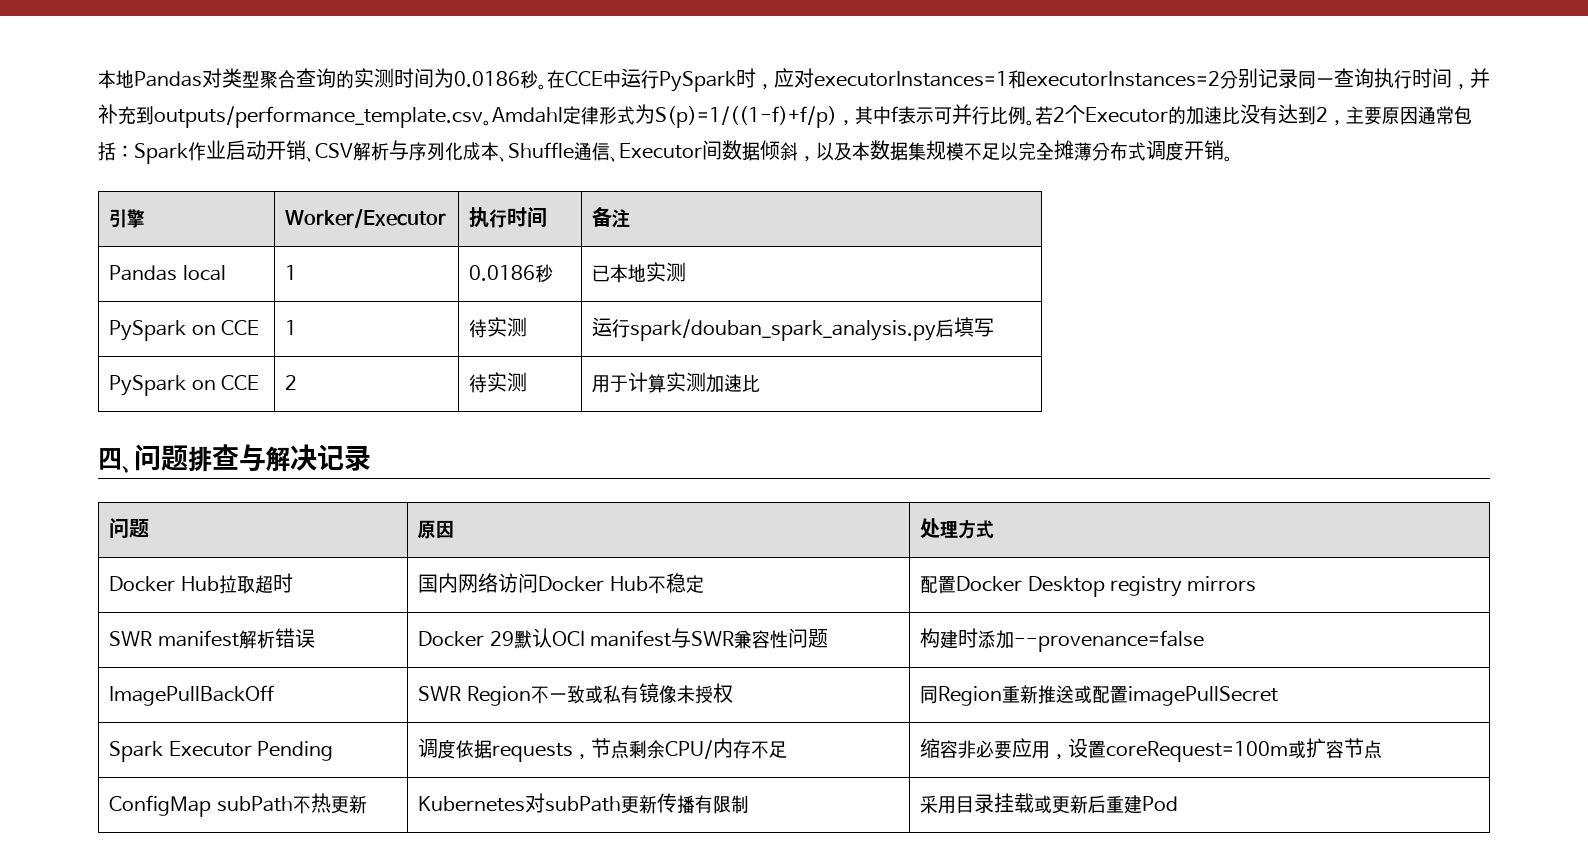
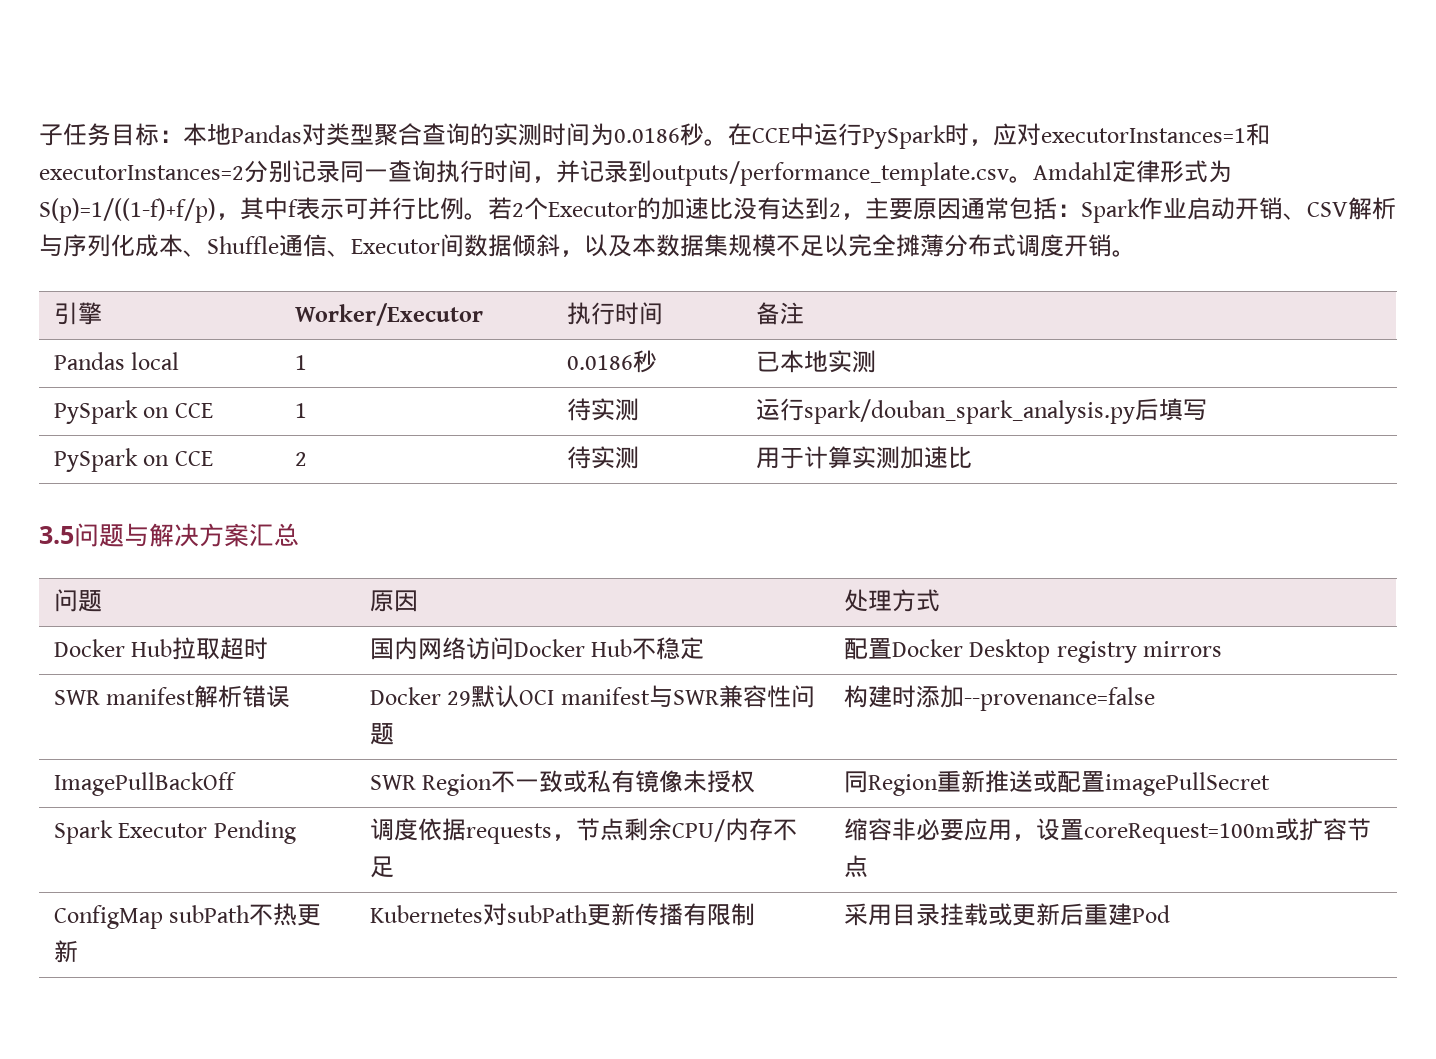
- 本地Pandas对类型聚合查询的实测时间为0.0186秒。
+ 子任务目标：本地Pandas对类型聚合查询的实测时间为0.0186秒。
- 在CCE中运行PySpark时，应对executorInstances=1和executorInstances=2分别记录同一查询执行时间，并补充到outputs/performance_template.csv。
+ 在CCE中运行PySpark时，应对executorInstances=1和executorInstances=2分别记录同一查询执行时间，并记录到outputs/performance_template.csv。
- 四、问题排查与解决记录
+ 3.5问题与解决方案汇总

